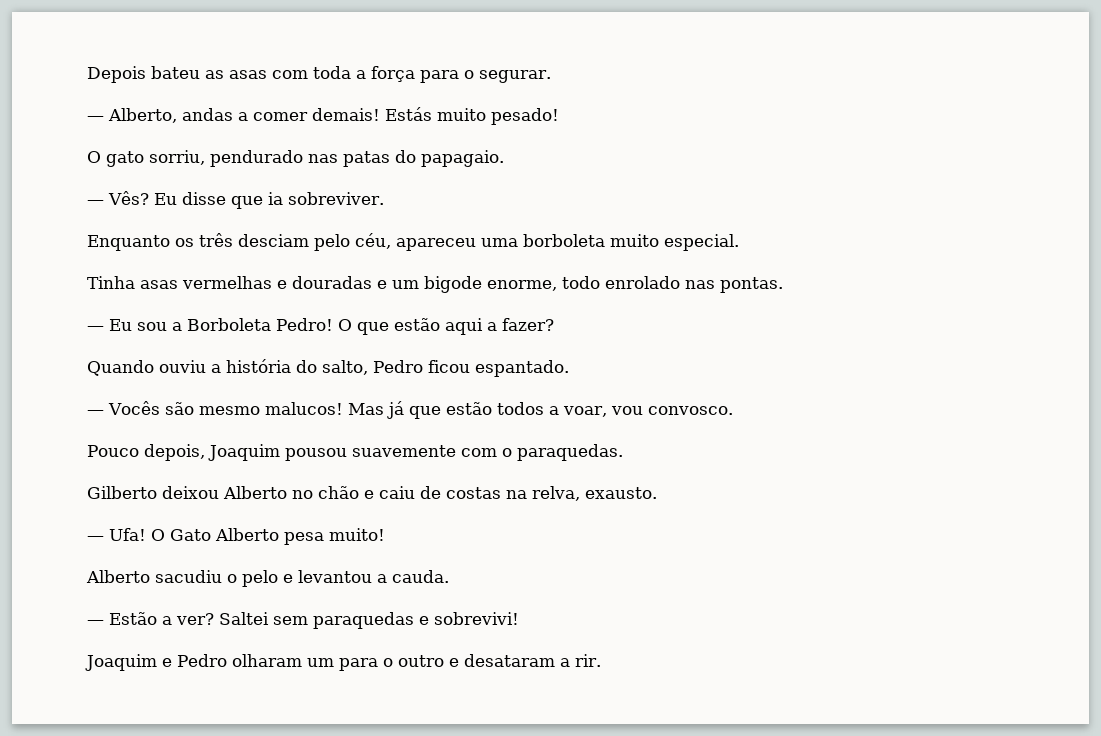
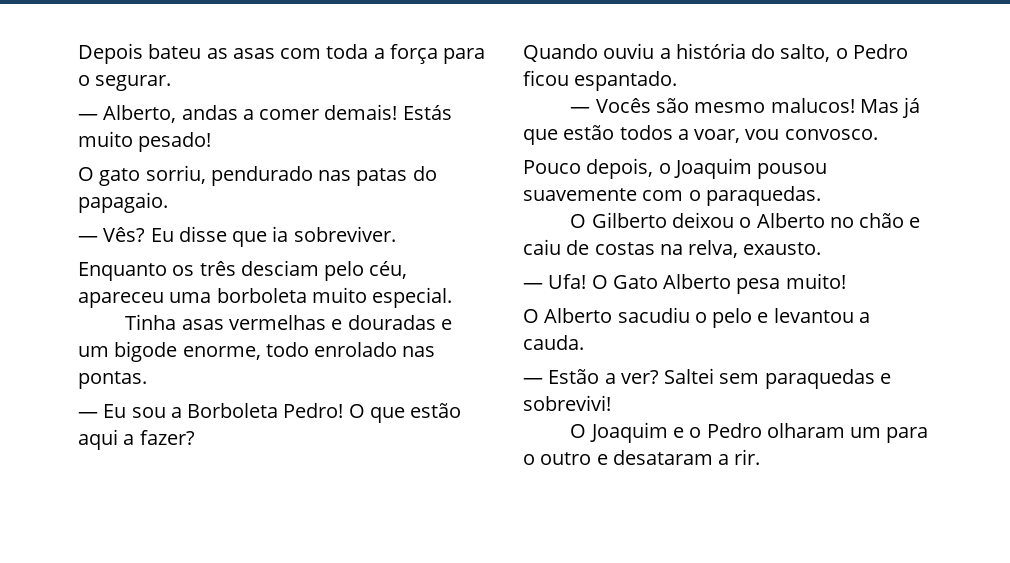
- Quando ouviu a história do salto, Pedro ficou espantado.
+ Quando ouviu a história do salto, o Pedro ficou espantado.
- Pouco depois, Joaquim pousou suavemente com o paraquedas.
+ Pouco depois, o Joaquim pousou suavemente com o paraquedas.
- Gilberto deixou Alberto no chão e caiu de costas na relva, exausto.
+ O Gilberto deixou o Alberto no chão e caiu de costas na relva, exausto.
- Alberto sacudiu o pelo e levantou a cauda.
+ O Alberto sacudiu o pelo e levantou a cauda.
- Joaquim e Pedro olharam um para o outro e desataram a rir.
+ O Joaquim e o Pedro olharam um para o outro e desataram a rir.

